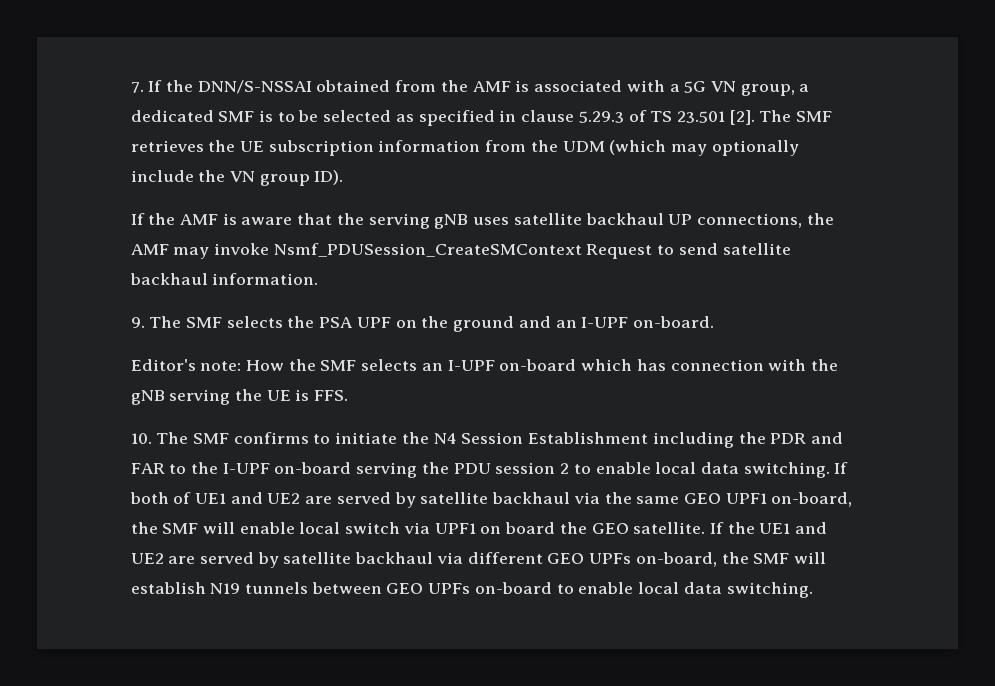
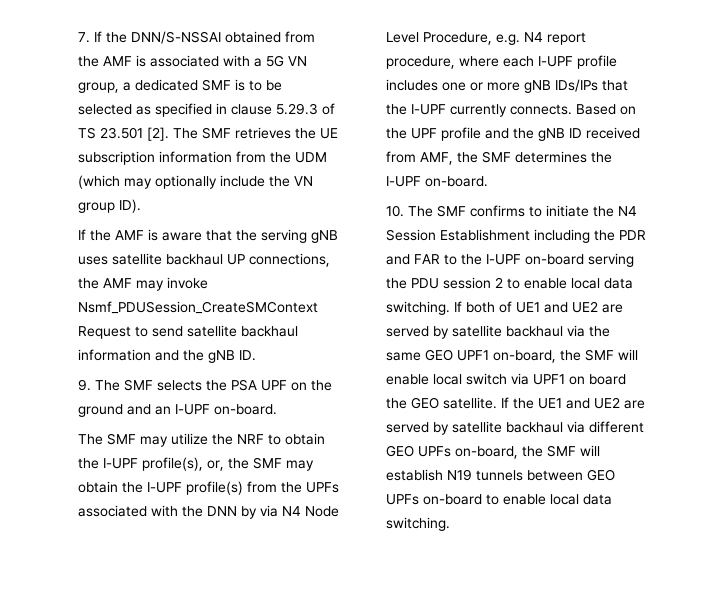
- If the AMF is aware that the serving gNB uses satellite backhaul UP connections, the AMF may invoke Nsmf_PDUSession_CreateSMContext Request to send satellite backhaul information.
+ If the AMF is aware that the serving gNB uses satellite backhaul UP connections, the AMF may invoke Nsmf_PDUSession_CreateSMContext Request to send satellite backhaul information and the gNB ID.
- Editor's note: How the SMF selects an I-UPF on-board which has connection with the gNB serving the UE is FFS.
+ The SMF may utilize the NRF to obtain the I-UPF profile(s), or, the SMF may obtain the I-UPF profile(s) from the UPFs associated with the DNN by via N4 Node Level Procedure, e.g. N4 report procedure, where each I-UPF profile includes one or more gNB IDs/IPs that the I-UPF currently connects. Based on the UPF profile and the gNB ID received from AMF, the SMF determines the I-UPF on-board.

